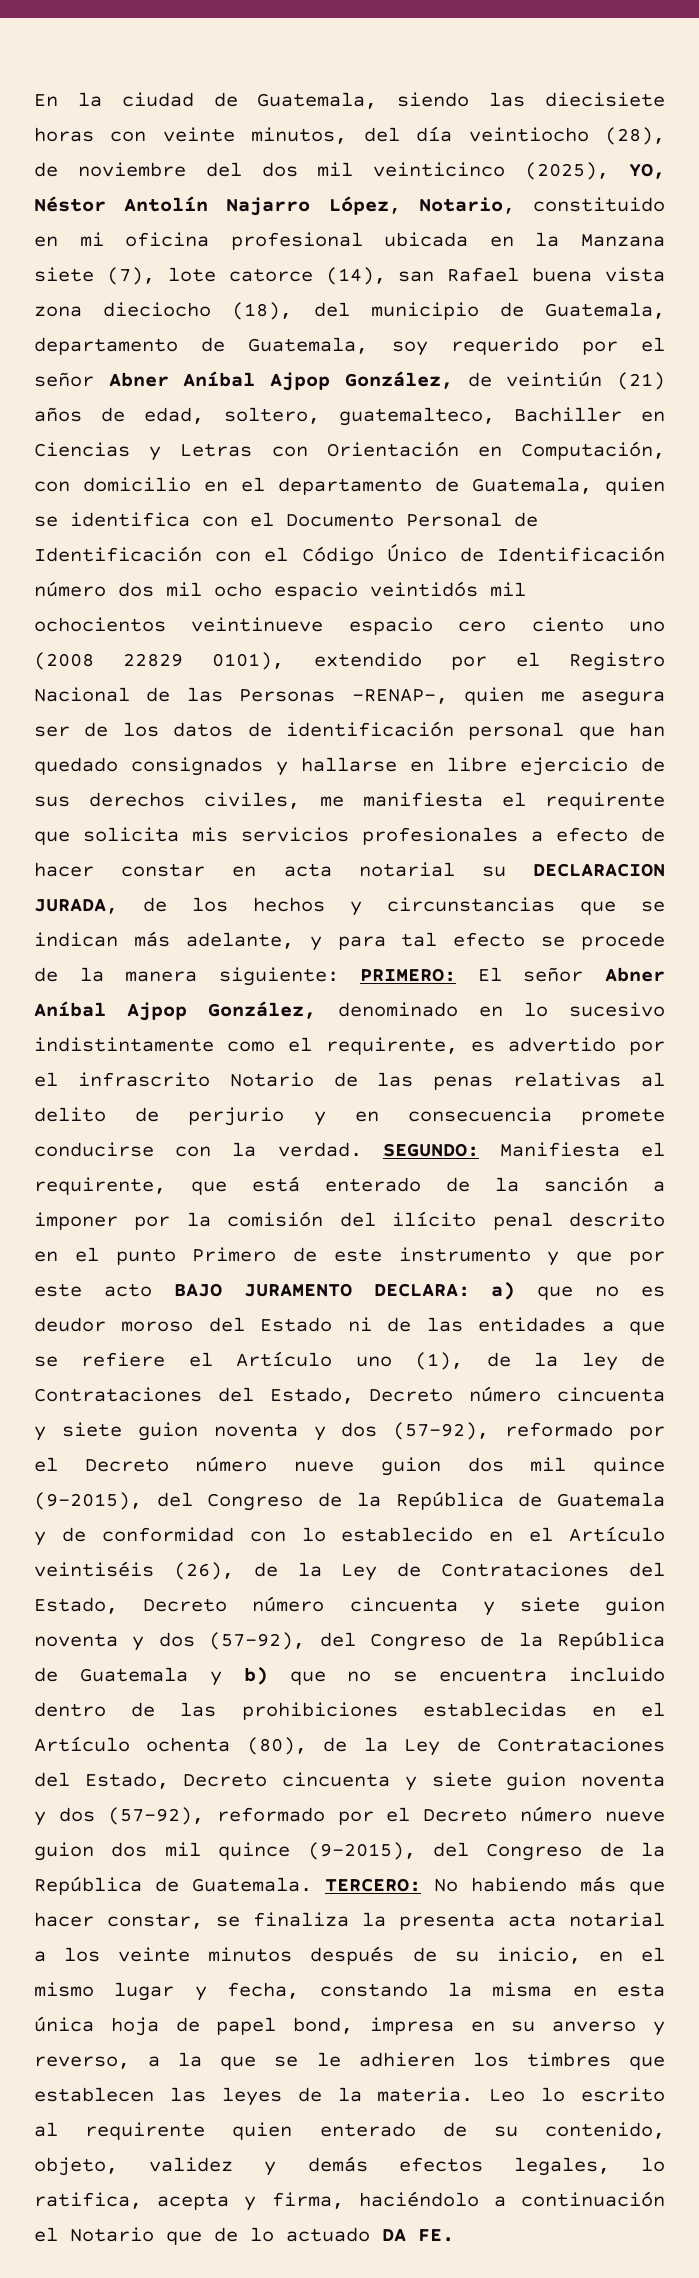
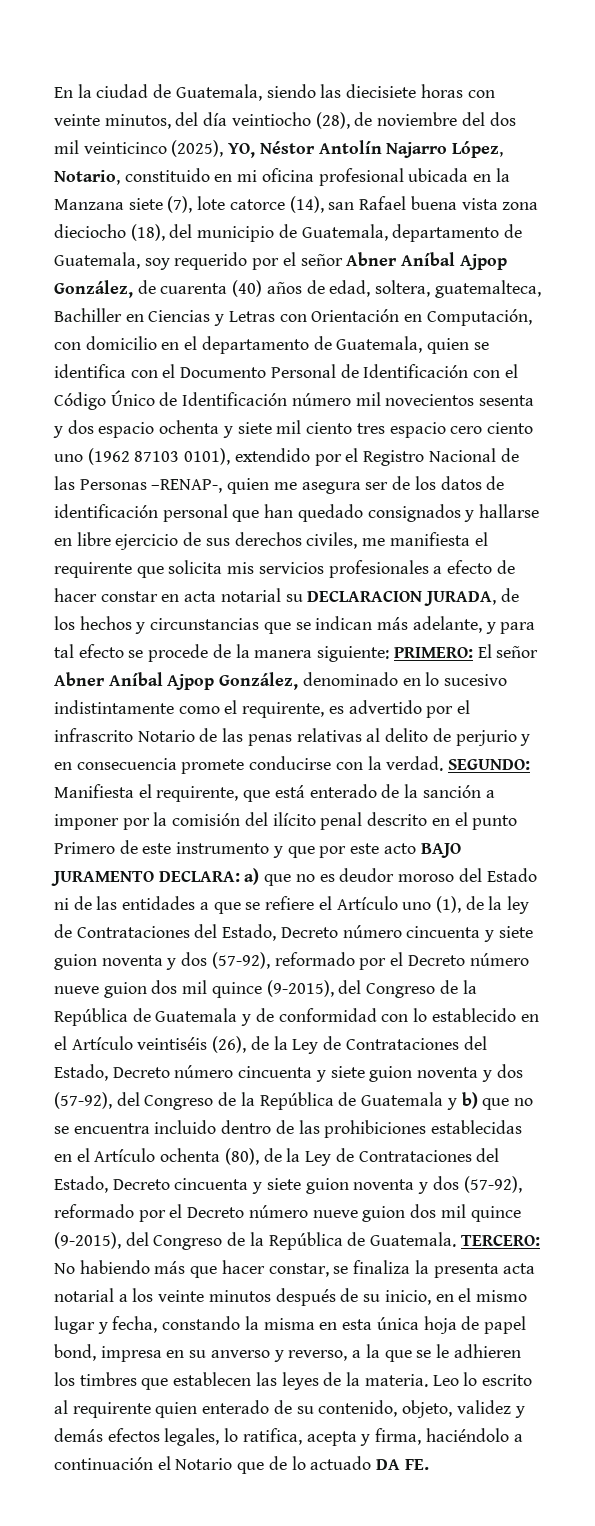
- En la ciudad de Guatemala, siendo las diecisiete horas con veinte minutos, del día veintiocho (28), de noviembre del dos mil veinticinco (2025), YO, Néstor Antolín Najarro López, Notario, constituido en mi oficina profesional ubicada en la Manzana siete (7), lote catorce (14), san Rafael buena vista zona dieciocho (18), del municipio de Guatemala, departamento de Guatemala, soy requerido por el señor Abner Aníbal Ajpop González, de veintiún (21) años de edad, soltero, guatemalteco, Bachiller en Ciencias y Letras con Orientación en Computación, con domicilio en el departamento de Guatemala, quien se identifica con el Documento Personal de Identificación con el Código Único de Identificación número dos mil ocho espacio veintidós mil ochocientos veintinueve espacio cero ciento uno (2008 22829 0101), extendido por el Registro Nacional de las Personas –RENAP-, quien me asegura ser de los datos de identificación personal que han quedado consignados y hallarse en libre ejercicio de sus derechos civiles, me manifiesta el requirente que solicita mis servicios profesionales a efecto de hacer constar en acta notarial su DECLARACION JURADA, de los hechos y circunstancias que se indican más adelante, y para tal efecto se procede de la manera siguiente:
+ En la ciudad de Guatemala, siendo las diecisiete horas con veinte minutos, del día veintiocho (28), de noviembre del dos mil veinticinco (2025), YO, Néstor Antolín Najarro López, Notario, constituido en mi oficina profesional ubicada en la Manzana siete (7), lote catorce (14), san Rafael buena vista zona dieciocho (18), del municipio de Guatemala, departamento de Guatemala, soy requerido por el señor Abner Aníbal Ajpop González, de cuarenta (40) años de edad, soltera, guatemalteca, Bachiller en Ciencias y Letras con Orientación en Computación, con domicilio en el departamento de Guatemala, quien se identifica con el Documento Personal de Identificación con el Código Único de Identificación número mil novecientos sesenta y dos espacio ochenta y siete mil ciento tres espacio cero ciento uno (1962 87103 0101), extendido por el Registro Nacional de las Personas –RENAP-, quien me asegura ser de los datos de identificación personal que han quedado consignados y hallarse en libre ejercicio de sus derechos civiles, me manifiesta el requirente que solicita mis servicios profesionales a efecto de hacer constar en acta notarial su DECLARACION JURADA, de los hechos y circunstancias que se indican más adelante, y para tal efecto se procede de la manera siguiente:

